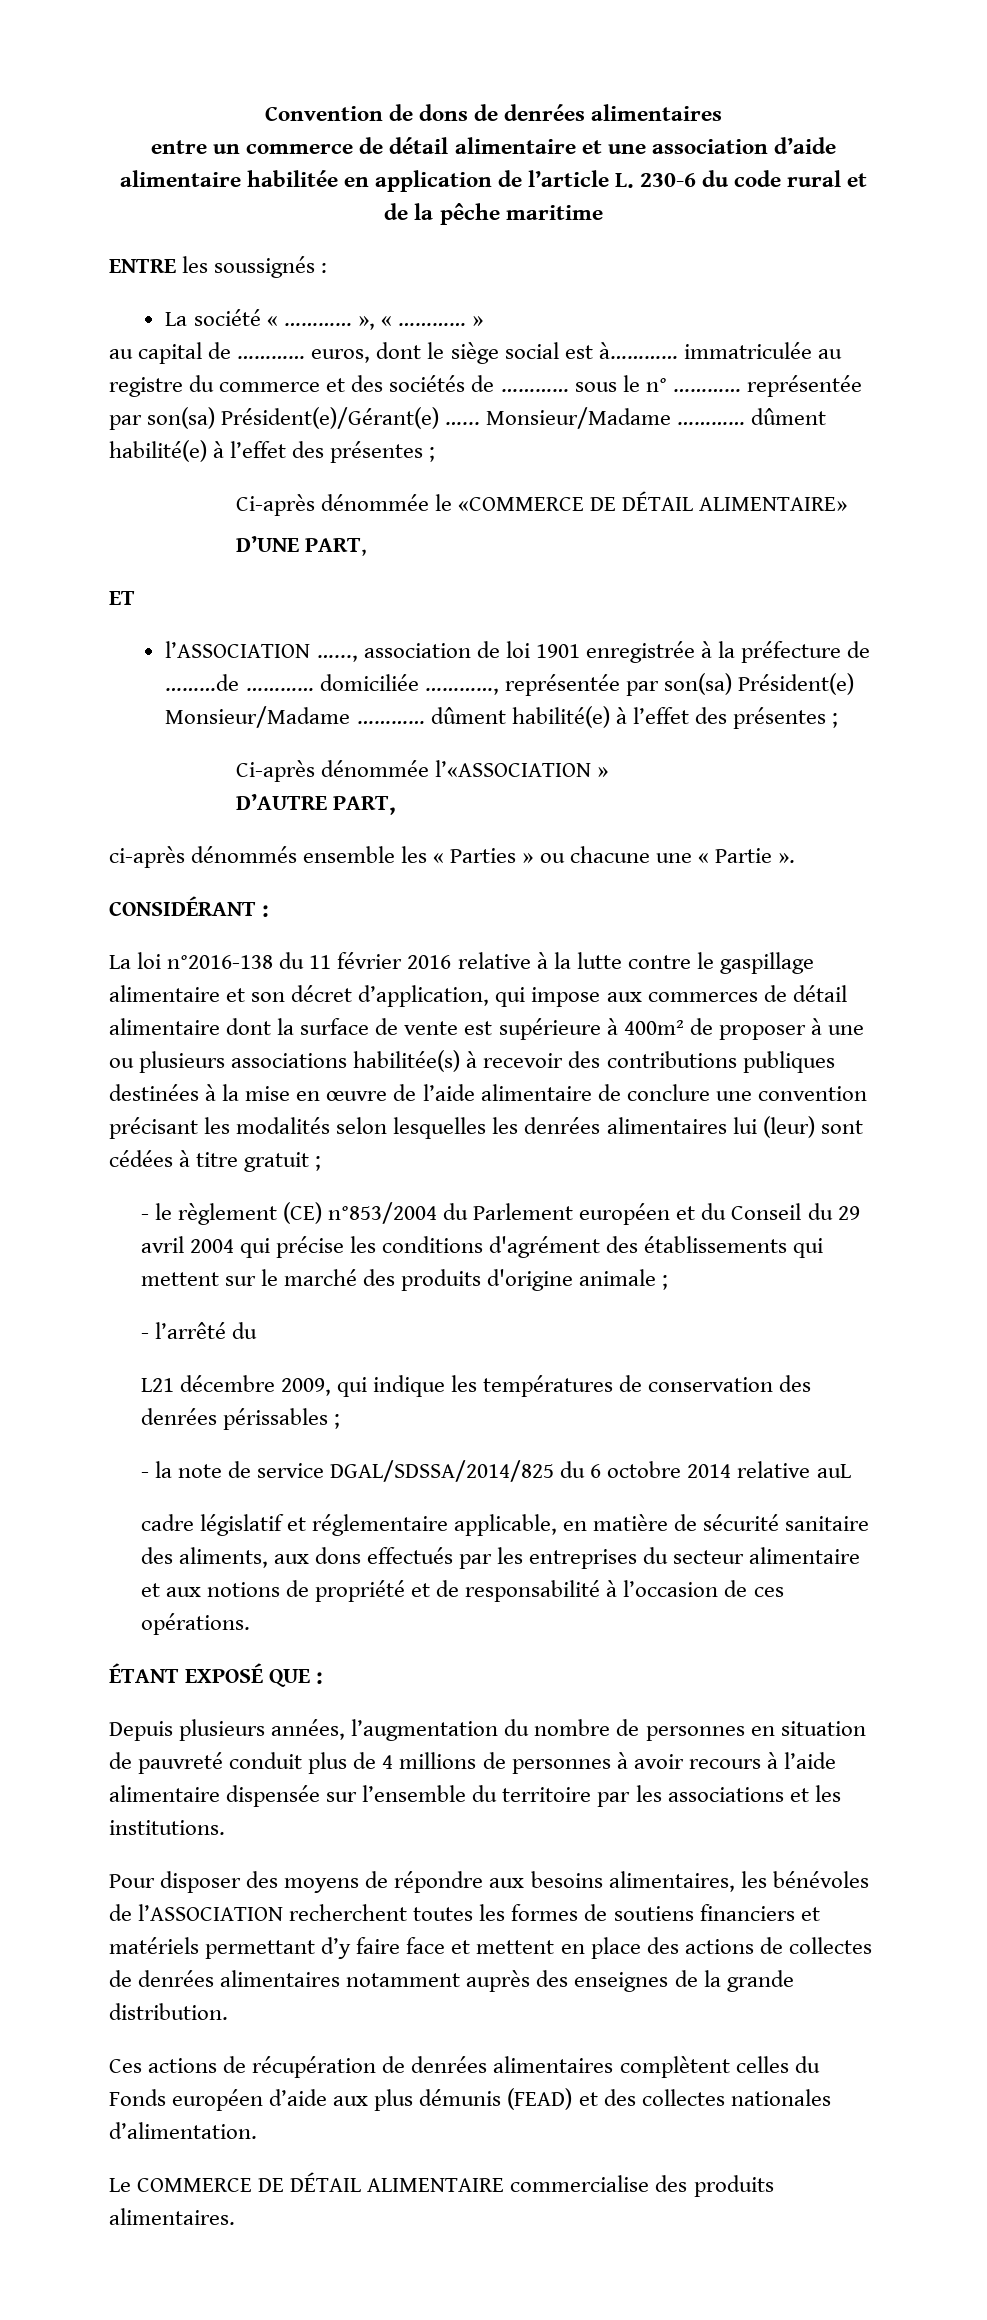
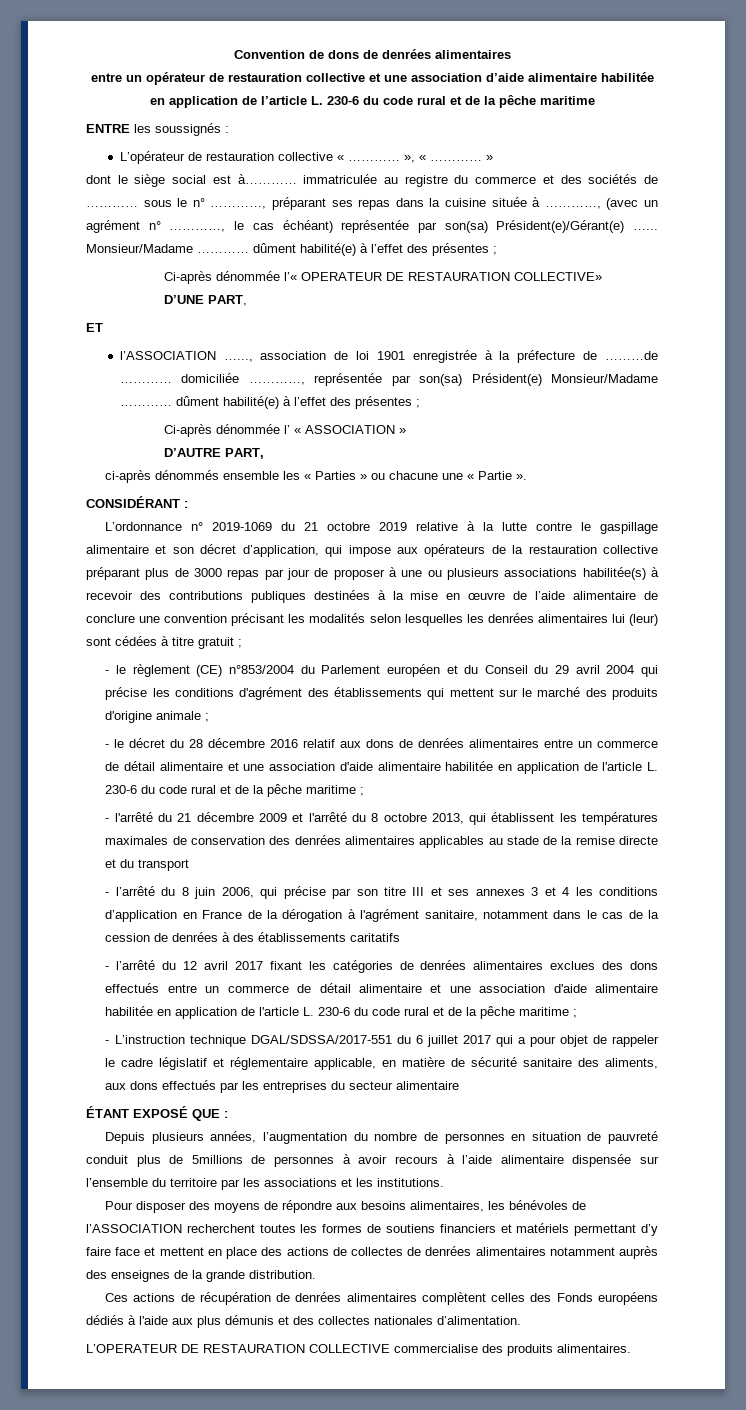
- entre un commerce de détail alimentaire et une association d’aide alimentaire habilitée en application de l’article L. 230-6 du code rural et de la pêche maritime
+ entre un opérateur de restauration collective et une association d’aide alimentaire habilitée en application de l’article L. 230-6 du code rural et de la pêche maritime
- La société « ………… », « ………… »
+ L’opérateur de restauration collective « ………… », « ………… »
- au capital de ………… euros, dont le siège social est à………… immatriculée au registre du commerce et des sociétés de ………… sous le n° ………… représentée par son(sa) Président(e)/Gérant(e) …...
+ dont le siège social est à………… immatriculée au registre du commerce et des sociétés de ………… sous le n° …………, préparant ses repas dans la cuisine située à …………, (avec un agrément n° …………, le cas échéant) représentée par son(sa) Président(e)/Gérant(e) …...
- Ci-après dénommée le «COMMERCE DE DÉTAIL ALIMENTAIRE»
+ Ci-après dénommée l’« OPERATEUR DE RESTAURATION COLLECTIVE»
- Ci-après dénommée l’«ASSOCIATION »
+ Ci-après dénommée l’ « ASSOCIATION »
- La loi n°2016-138 du 11 février 2016 relative à la lutte contre le gaspillage alimentaire et son décret d’application, qui impose aux commerces de détail alimentaire dont la surface de vente est supérieure à 400m² de proposer à une ou plusieurs associations habilitée(s) à recevoir des contributions publiques destinées à la mise en œuvre de l’aide alimentaire de conclure une convention précisant les modalités selon lesquelles les denrées alimentaires lui (leur) sont cédées à titre gratuit ;
+ L’ordonnance n° 2019-1069 du 21 octobre 2019 relative à la lutte contre le gaspillage alimentaire et son décret d’application, qui impose aux opérateurs de la restauration collective préparant plus de 3000 repas par jour de proposer à une ou plusieurs associations habilitée(s) à recevoir des contributions publiques destinées à la mise en œuvre de l’aide alimentaire de conclure une convention précisant les modalités selon lesquelles les denrées alimentaires lui (leur) sont cédées à titre gratuit ;
- - l’arrêté du
- L21 décembre 2009, qui indique les températures de conservation des denrées périssables ;
- - la note de service DGAL/SDSSA/2014/825 du 6 octobre 2014 relative auL
- cadre législatif et réglementaire applicable, en matière de sécurité sanitaire des aliments, aux dons effectués par les entreprises du secteur alimentaire et aux notions de propriété et de responsabilité à l’occasion de ces opérations.
+ - le décret du 28 décembre 2016 relatif aux dons de denrées alimentaires entre un commerce de détail alimentaire et une association d'aide alimentaire habilitée en application de l'article L. 230-6 du code rural et de la pêche maritime ;
+ - l'arrêté du 21 décembre 2009 et l'arrêté du 8 octobre 2013, qui établissent les températures maximales de conservation des denrées alimentaires applicables au stade de la remise directe et du transport
+ - l’arrêté du 8 juin 2006, qui précise par son titre III et ses annexes 3 et 4 les conditions d’application en France de la dérogation à l'agrément sanitaire, notamment dans le cas de la cession de denrées à des établissements caritatifs
+ - l’arrêté du 12 avril 2017 fixant les catégories de denrées alimentaires exclues des dons effectués entre un commerce de détail alimentaire et une association d'aide alimentaire habilitée en application de l'article L. 230-6 du code rural et de la pêche maritime ;
+ - L’instruction technique DGAL/SDSSA/2017-551 du 6 juillet 2017 qui a pour objet de rappeler le cadre législatif et réglementaire applicable, en matière de sécurité sanitaire des aliments, aux dons effectués par les entreprises du secteur alimentaire
- Depuis plusieurs années, l’augmentation du nombre de personnes en situation de pauvreté conduit plus de 4 millions de personnes à avoir recours à l’aide alimentaire dispensée sur l’ensemble du territoire par les associations et les institutions.
+ Depuis plusieurs années, l’augmentation du nombre de personnes en situation de pauvreté conduit plus de 5millions de personnes à avoir recours à l’aide alimentaire dispensée sur l’ensemble du territoire par les associations et les institutions.
- Ces actions de récupération de denrées alimentaires complètent celles du Fonds européen d’aide aux plus démunis (FEAD) et des collectes nationales d’alimentation.
+ Ces actions de récupération de denrées alimentaires complètent celles des Fonds européens dédiés à l'aide aux plus démunis et des collectes nationales d’alimentation.
- Le COMMERCE DE DÉTAIL ALIMENTAIRE commercialise des produits alimentaires.
+ L’OPERATEUR DE RESTAURATION COLLECTIVE commercialise des produits alimentaires.

